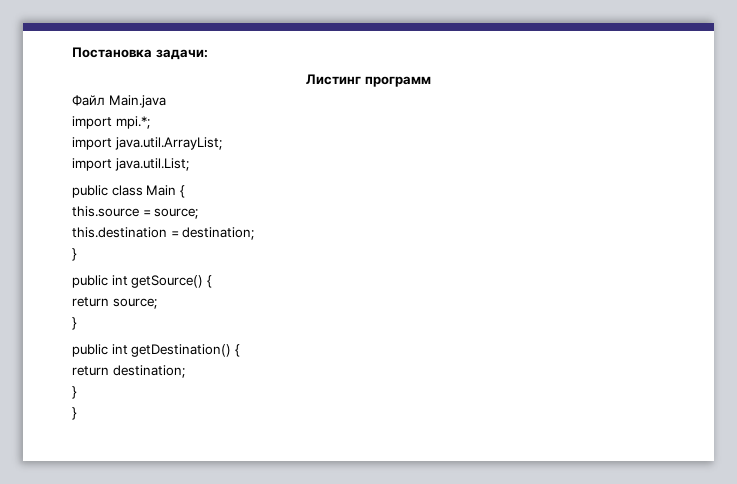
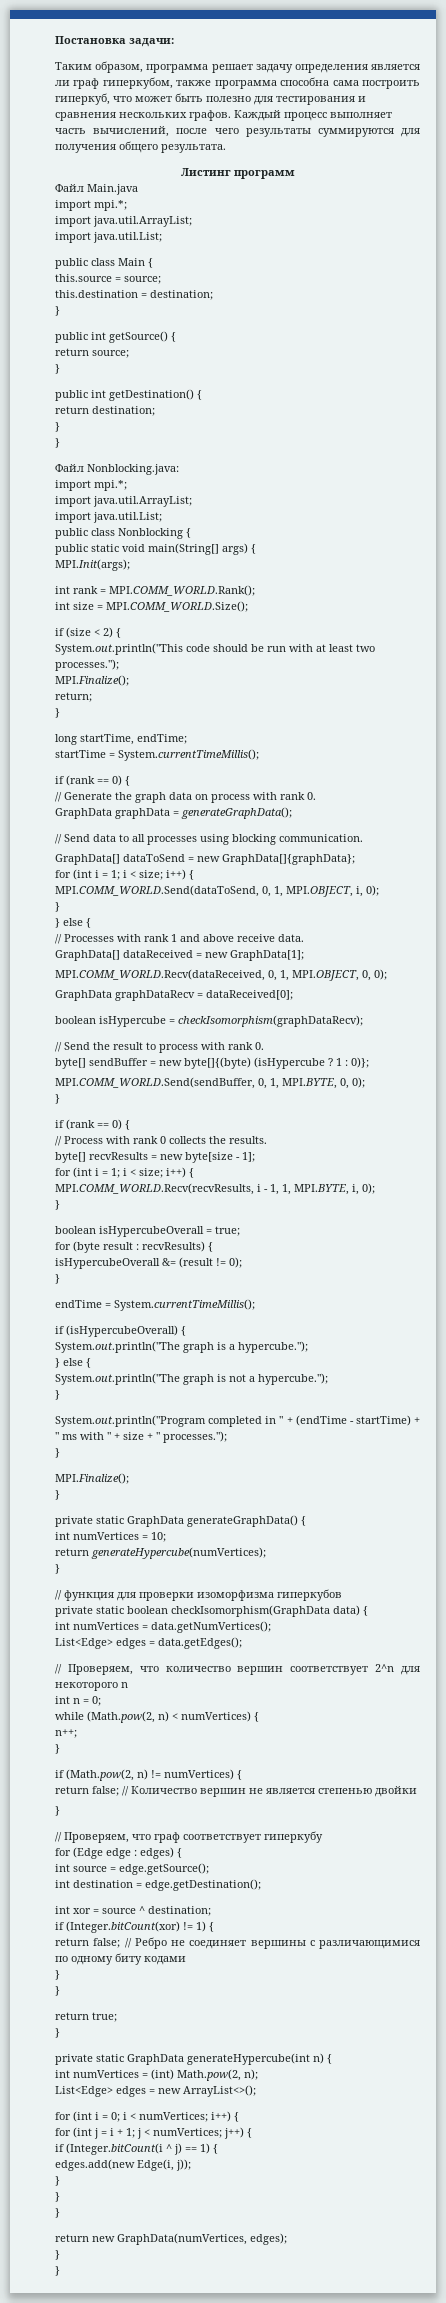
+ Таким образом, программа решает задачу определения является ли граф гиперкубом, также программа способна сама построить гиперкуб, что может быть полезно для тестирования и сравнения нескольких графов. Каждый процесс выполняет часть вычислений, после чего результаты суммируются для получения общего результата.
+ Файл Nonblocking.java:
+ import mpi.*;
+ import java.util.ArrayList;
+ import java.util.List;
+ public class Nonblocking {
+ public static void main(String[] args) {
+ MPI.Init(args);
+ int rank = MPI.COMM_WORLD.Rank();
+ int size = MPI.COMM_WORLD.Size();
+ if (size < 2) {
+ System.out.println("This code should be run with at least two processes.");
+ MPI.Finalize();
+ return;
+ }
+ long startTime, endTime;
+ startTime = System.currentTimeMillis();
+ if (rank == 0) {
+ // Generate the graph data on process with rank 0.
+ GraphData graphData = generateGraphData();
+ // Send data to all processes using blocking communication.
+ GraphData[] dataToSend = new GraphData[]{graphData};
+ for (int i = 1; i < size; i++) {
+ MPI.COMM_WORLD.Send(dataToSend, 0, 1, MPI.OBJECT, i, 0);
+ }
+ } else {
+ // Processes with rank 1 and above receive data.
+ GraphData[] dataReceived = new GraphData[1];
+ MPI.COMM_WORLD.Recv(dataReceived, 0, 1, MPI.OBJECT, 0, 0);
+ GraphData graphDataRecv = dataReceived[0];
+ boolean isHypercube = checkIsomorphism(graphDataRecv);
+ // Send the result to process with rank 0.
+ byte[] sendBuffer = new byte[]{(byte) (isHypercube ? 1 : 0)};
+ MPI.COMM_WORLD.Send(sendBuffer, 0, 1, MPI.BYTE, 0, 0);
+ }
+ if (rank == 0) {
+ // Process with rank 0 collects the results.
+ byte[] recvResults = new byte[size - 1];
+ for (int i = 1; i < size; i++) {
+ MPI.COMM_WORLD.Recv(recvResults, i - 1, 1, MPI.BYTE, i, 0);
+ }
+ boolean isHypercubeOverall = true;
+ for (byte result : recvResults) {
+ isHypercubeOverall &= (result != 0);
+ }
+ endTime = System.currentTimeMillis();
+ if (isHypercubeOverall) {
+ System.out.println("The graph is a hypercube.");
+ } else {
+ System.out.println("The graph is not a hypercube.");
+ }
+ System.out.println("Program completed in " + (endTime - startTime) + " ms with " + size + " processes.");
+ }
+ MPI.Finalize();
+ }
+ private static GraphData generateGraphData() {
+ int numVertices = 10;
+ return generateHypercube(numVertices);
+ }
+ // функция для проверки изоморфизма гиперкубов
+ private static boolean checkIsomorphism(GraphData data) {
+ int numVertices = data.getNumVertices();
+ List<Edge> edges = data.getEdges();
+ // Проверяем, что количество вершин соответствует 2^n для некоторого n
+ int n = 0;
+ while (Math.pow(2, n) < numVertices) {
+ n++;
+ }
+ if (Math.pow(2, n) != numVertices) {
+ return false; // Количество вершин не является степенью двойки
+ }
+ // Проверяем, что граф соответствует гиперкубу
+ for (Edge edge : edges) {
+ int source = edge.getSource();
+ int destination = edge.getDestination();
+ int xor = source ^ destination;
+ if (Integer.bitCount(xor) != 1) {
+ return false; // Ребро не соединяет вершины с различающимися по одному биту кодами
+ }
+ }
+ return true;
+ }
+ private static GraphData generateHypercube(int n) {
+ int numVertices = (int) Math.pow(2, n);
+ List<Edge> edges = new ArrayList<>();
+ for (int i = 0; i < numVertices; i++) {
+ for (int j = i + 1; j < numVertices; j++) {
+ if (Integer.bitCount(i ^ j) == 1) {
+ edges.add(new Edge(i, j));
+ }
+ }
+ }
+ return new GraphData(numVertices, edges);
+ }
+ }

